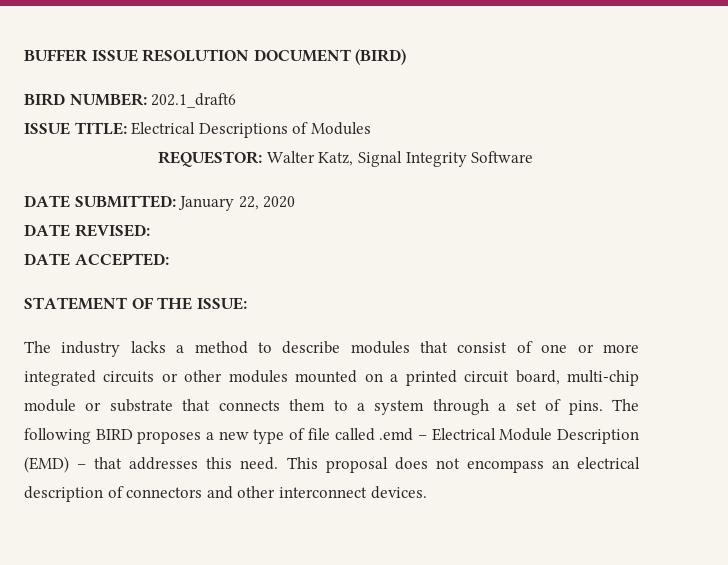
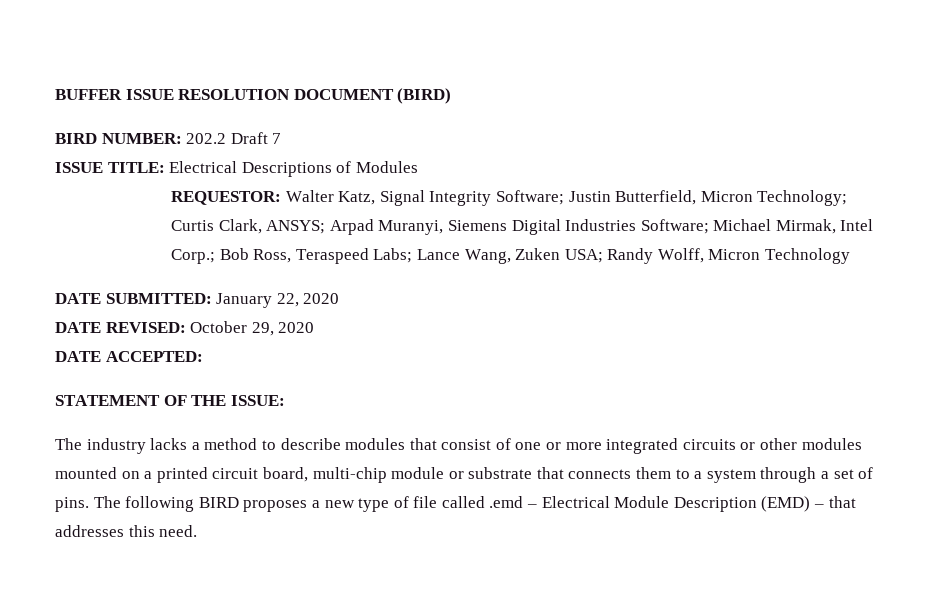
- BIRD NUMBER: 202.1_draft6
+ BIRD NUMBER: 202.2 Draft 7
- REQUESTOR: Walter Katz, Signal Integrity Software
+ REQUESTOR: Walter Katz, Signal Integrity Software; Justin Butterfield, Micron Technology; Curtis Clark, ANSYS; Arpad Muranyi, Siemens Digital Industries Software; Michael Mirmak, Intel Corp.; Bob Ross, Teraspeed Labs; Lance Wang, Zuken USA; Randy Wolff, Micron Technology
- DATE REVISED:
+ DATE REVISED: October 29, 2020
- This proposal does not encompass an electrical description of connectors and other interconnect devices.

